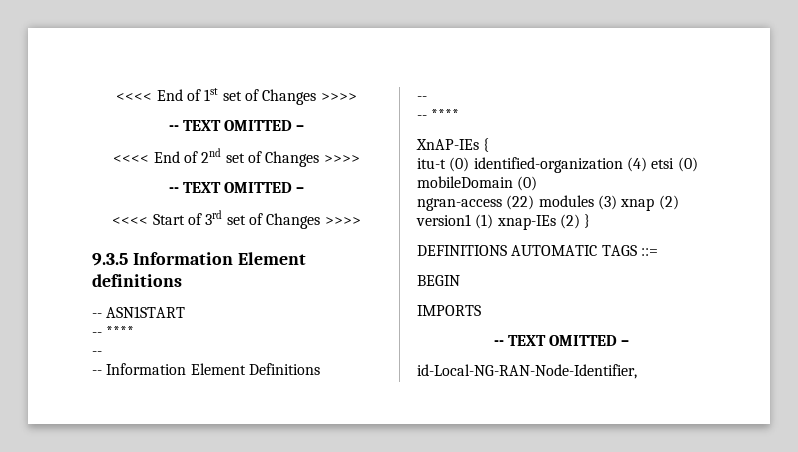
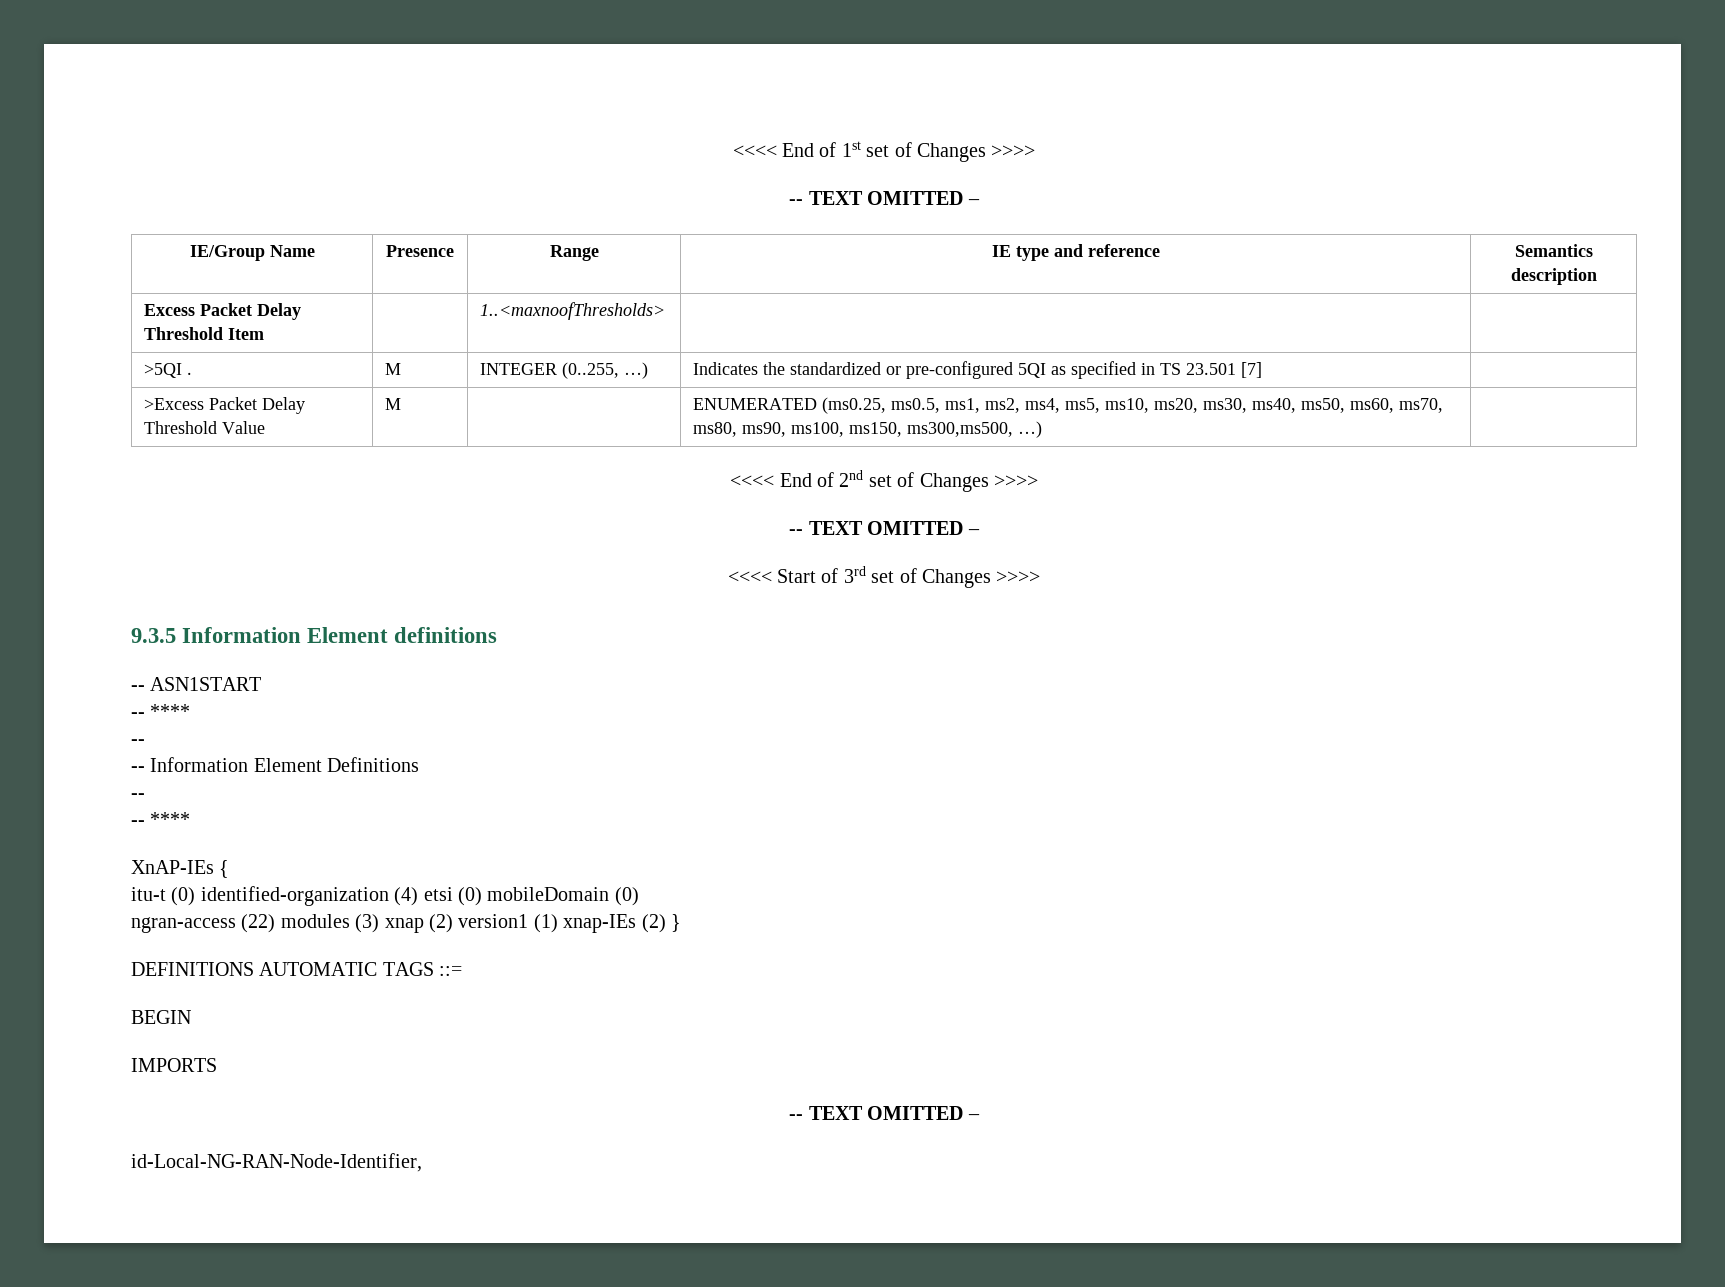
+ IE/Group Name | Presence | Range | IE type and reference | Semantics description
+ Excess Packet Delay Threshold Item | | 1..<maxnoofThresholds> | |
+ >5QI . | M | INTEGER (0..255, …) | Indicates the standardized or pre-configured 5QI as specified in TS 23.501 [7] |
+ >Excess Packet Delay Threshold Value | M | | ENUMERATED (ms0.25, ms0.5, ms1, ms2, ms4, ms5, ms10, ms20, ms30, ms40, ms50, ms60, ms70, ms80, ms90, ms100, ms150, ms300,ms500, …) |

